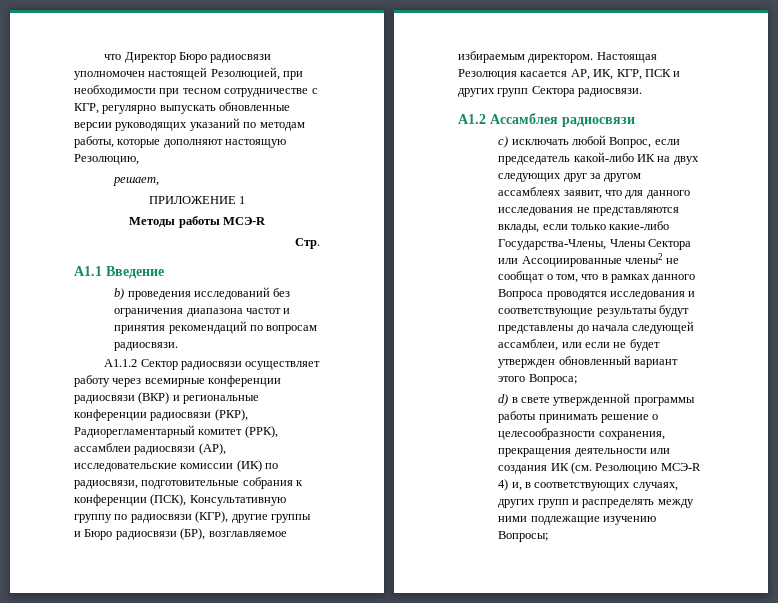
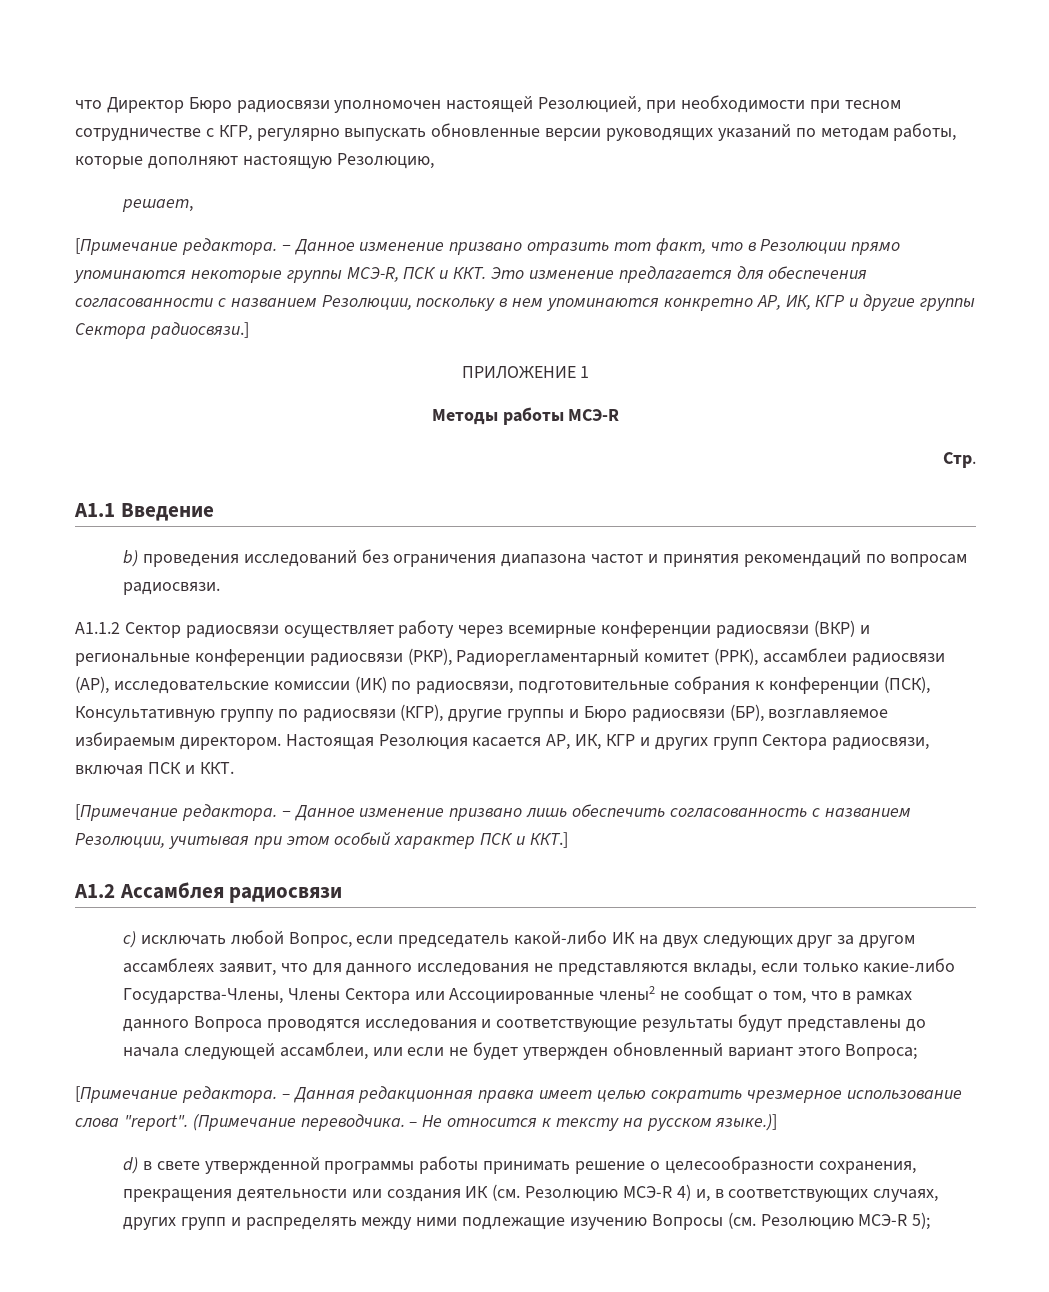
+ [Примечание редактора. − Данное изменение призвано отразить тот факт, что в Резолюции прямо упоминаются некоторые группы МСЭ-R, ПСК и ККТ. Это изменение предлагается для обеспечения согласованности с названием Резолюции, поскольку в нем упоминаются конкретно АР, ИК, КГР и другие группы Сектора радиосвязи.]
- Настоящая Резолюция касается АР, ИК, КГР, ПСК и других групп Сектора радиосвязи.
+ Настоящая Резолюция касается АР, ИК, КГР и других групп Сектора радиосвязи, включая ПСК и ККТ.
+ [Примечание редактора. − Данное изменение призвано лишь обеспечить согласованность с названием Резолюции, учитывая при этом особый характер ПСК и ККТ.]
+ [Примечание редактора. – Данная редакционная правка имеет целью сократить чрезмерное использование слова "report". (Примечание переводчика. – Не относится к тексту на русском языке.)]
- d) в свете утвержденной программы работы принимать решение о целесообразности сохранения, прекращения деятельности или создания ИК (см. Резолюцию МСЭ-R 4) и, в соответствующих случаях, других групп и распределять между ними подлежащие изучению Вопросы;
+ d) в свете утвержденной программы работы принимать решение о целесообразности сохранения, прекращения деятельности или создания ИК (см. Резолюцию МСЭ-R 4) и, в соответствующих случаях, других групп и распределять между ними подлежащие изучению Вопросы (см. Резолюцию МСЭ-R 5);

